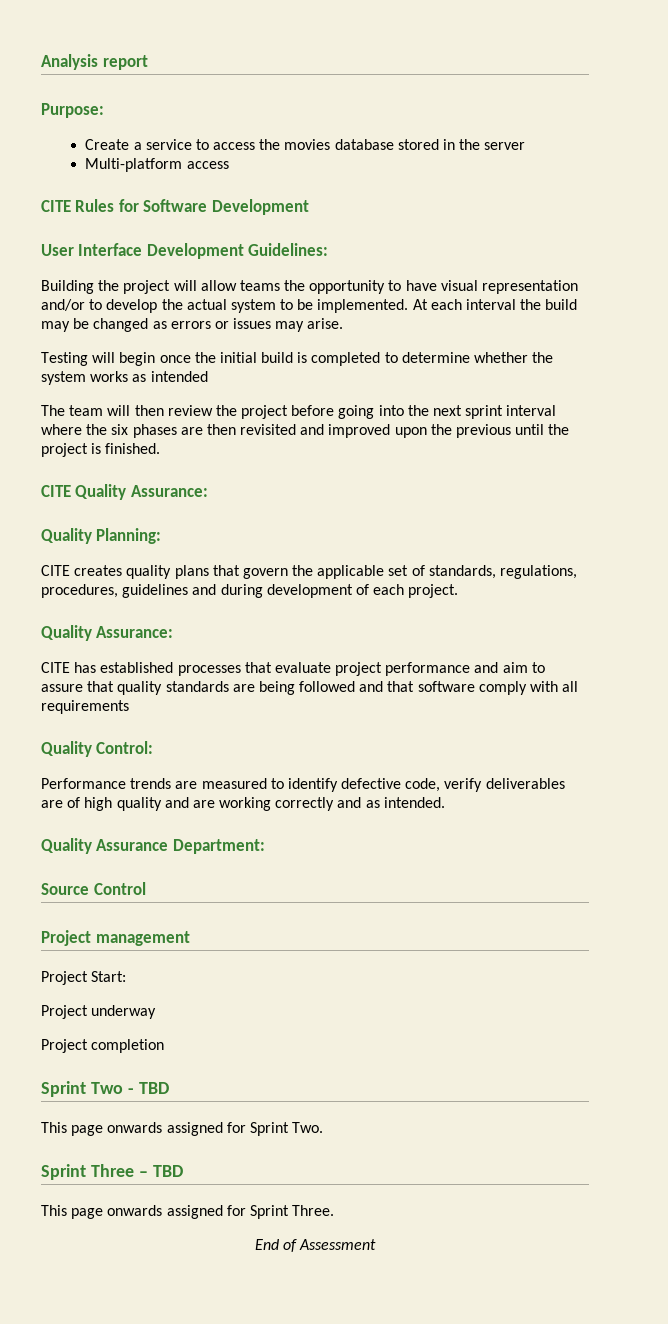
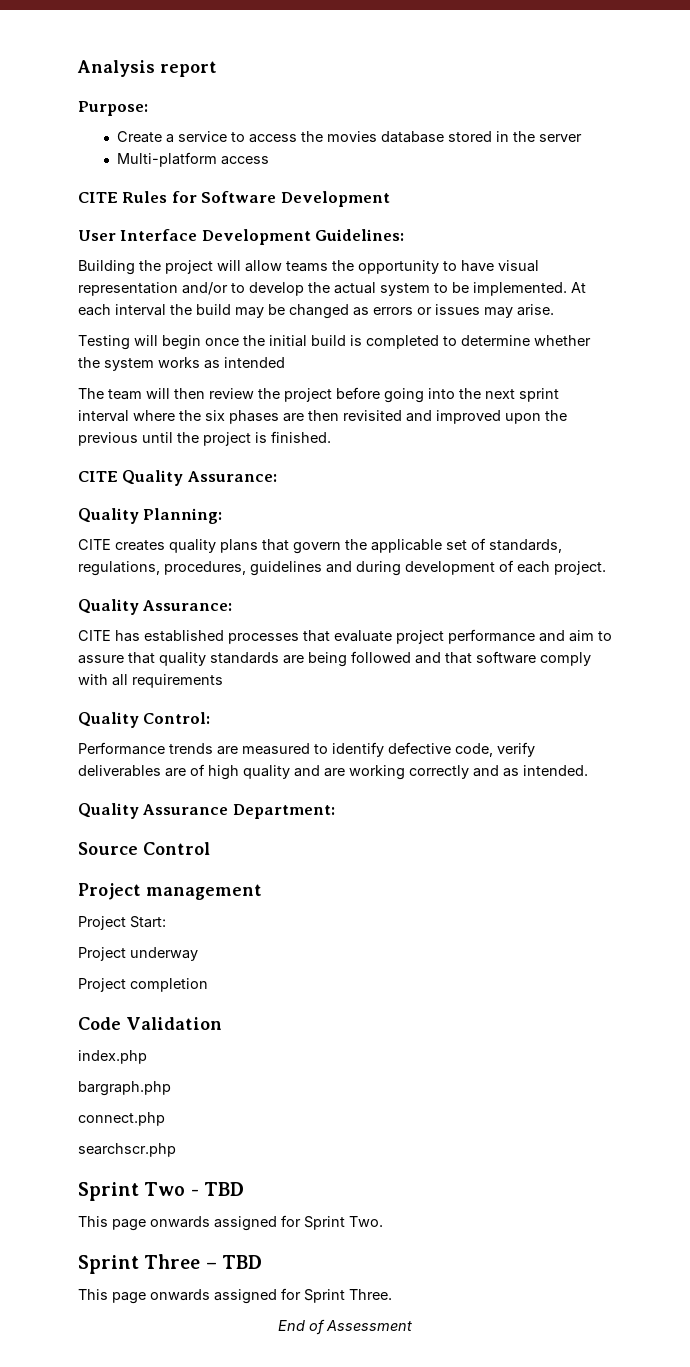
+ Code Validation
+ index.php
+ bargraph.php
+ connect.php
+ searchscr.php

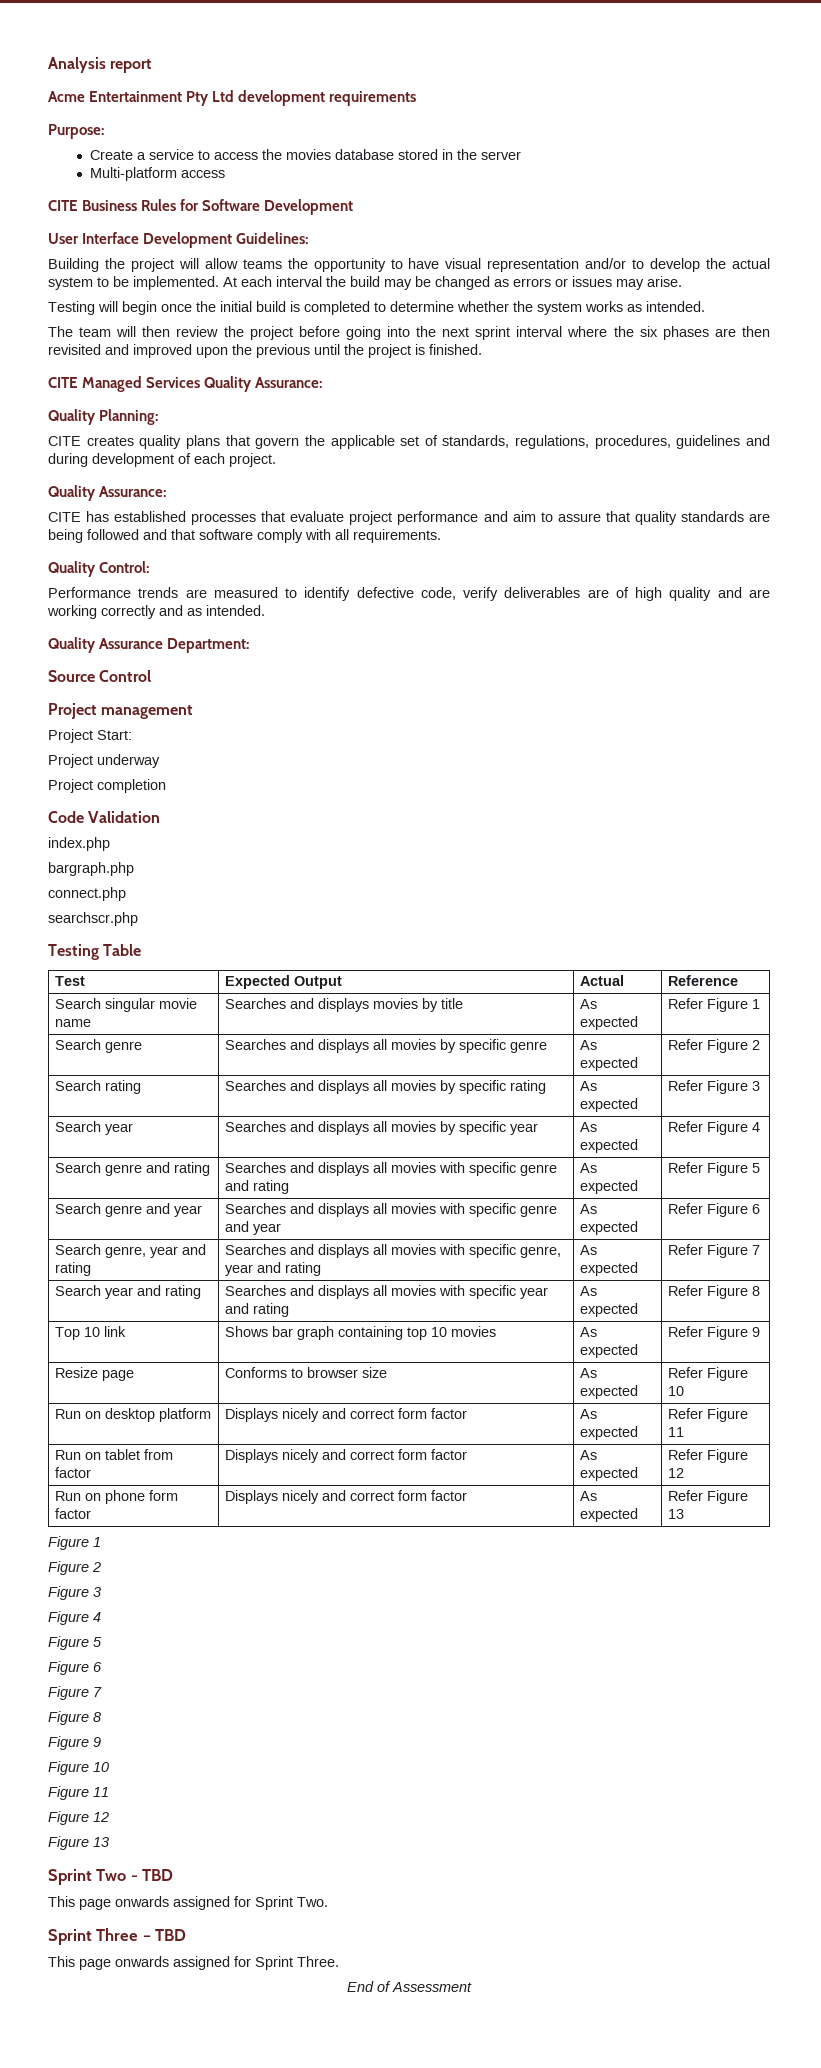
+ Acme Entertainment Pty Ltd development requirements
- CITE Rules for Software Development
+ CITE Business Rules for Software Development
- Testing will begin once the initial build is completed to determine whether the system works as intended
+ Testing will begin once the initial build is completed to determine whether the system works as intended.
- CITE Quality Assurance:
+ CITE Managed Services Quality Assurance:
- CITE has established processes that evaluate project performance and aim to assure that quality standards are being followed and that software comply with all requirements
+ CITE has established processes that evaluate project performance and aim to assure that quality standards are being followed and that software comply with all requirements.
+ Testing Table
+ Test | Expected Output | Actual | Reference
+ Search singular movie name | Searches and displays movies by title | As expected | Refer Figure 1
+ Search genre | Searches and displays all movies by specific genre | As expected | Refer Figure 2
+ Search rating | Searches and displays all movies by specific rating | As expected | Refer Figure 3
+ Search year | Searches and displays all movies by specific year | As expected | Refer Figure 4
+ Search genre and rating | Searches and displays all movies with specific genre and rating | As expected | Refer Figure 5
+ Search genre and year | Searches and displays all movies with specific genre and year | As expected | Refer Figure 6
+ Search genre, year and rating | Searches and displays all movies with specific genre, year and rating | As expected | Refer Figure 7
+ Search year and rating | Searches and displays all movies with specific year and rating | As expected | Refer Figure 8
+ Top 10 link | Shows bar graph containing top 10 movies | As expected | Refer Figure 9
+ Resize page | Conforms to browser size | As expected | Refer Figure 10
+ Run on desktop platform | Displays nicely and correct form factor | As expected | Refer Figure 11
+ Run on tablet from factor | Displays nicely and correct form factor | As expected | Refer Figure 12
+ Run on phone form factor | Displays nicely and correct form factor | As expected | Refer Figure 13
+ Figure 1
+ Figure 2
+ Figure 3
+ Figure 4
+ Figure 5
+ Figure 6
+ Figure 7
+ Figure 8
+ Figure 9
+ Figure 10
+ Figure 11
+ Figure 12
+ Figure 13

